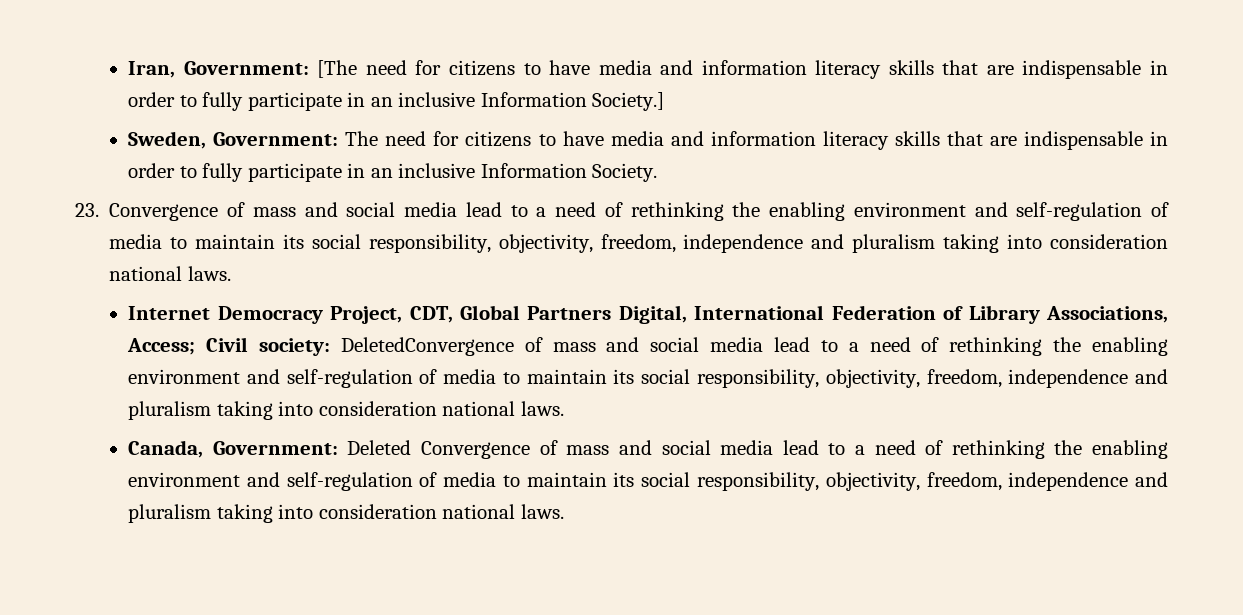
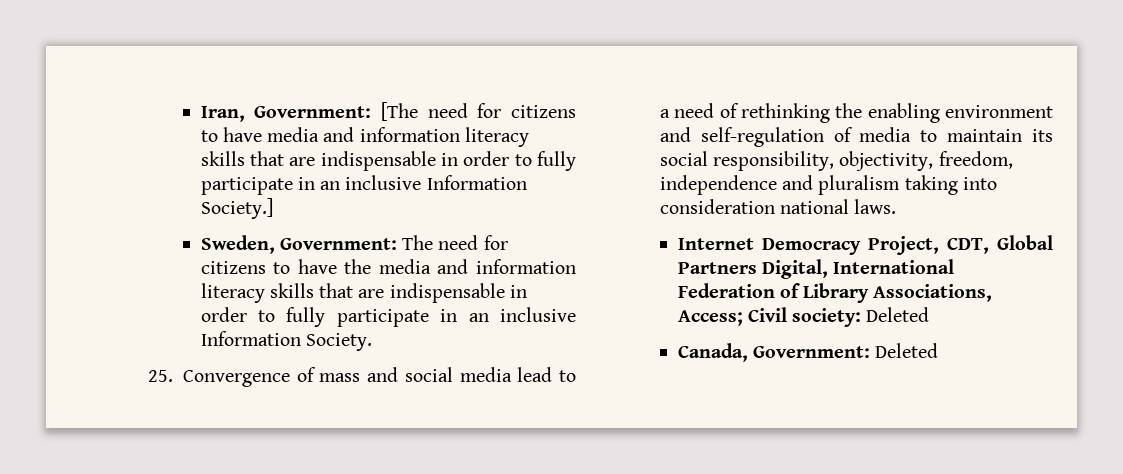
- Sweden, Government: The need for citizens to have media and information literacy skills that are indispensable in order to fully participate in an inclusive Information Society.
+ Sweden, Government: The need for citizens to have the media and information literacy skills that are indispensable in order to fully participate in an inclusive Information Society.
- 23. Convergence of mass and social media lead to a need of rethinking the enabling environment and self-regulation of media to maintain its social responsibility, objectivity, freedom, independence and pluralism taking into consideration national laws.
+ 25. Convergence of mass and social media lead to a need of rethinking the enabling environment and self-regulation of media to maintain its social responsibility, objectivity, freedom, independence and pluralism taking into consideration national laws.
- Internet Democracy Project, CDT, Global Partners Digital, International Federation of Library Associations, Access; Civil society: DeletedConvergence of mass and social media lead to a need of rethinking the enabling environment and self-regulation of media to maintain its social responsibility, objectivity, freedom, independence and pluralism taking into consideration national laws.
- Canada, Government: Deleted Convergence of mass and social media lead to a need of rethinking the enabling environment and self-regulation of media to maintain its social responsibility, objectivity, freedom, independence and pluralism taking into consideration national laws.
+ Internet Democracy Project, CDT, Global Partners Digital, International Federation of Library Associations, Access; Civil society: Deleted
+ Canada, Government: Deleted

